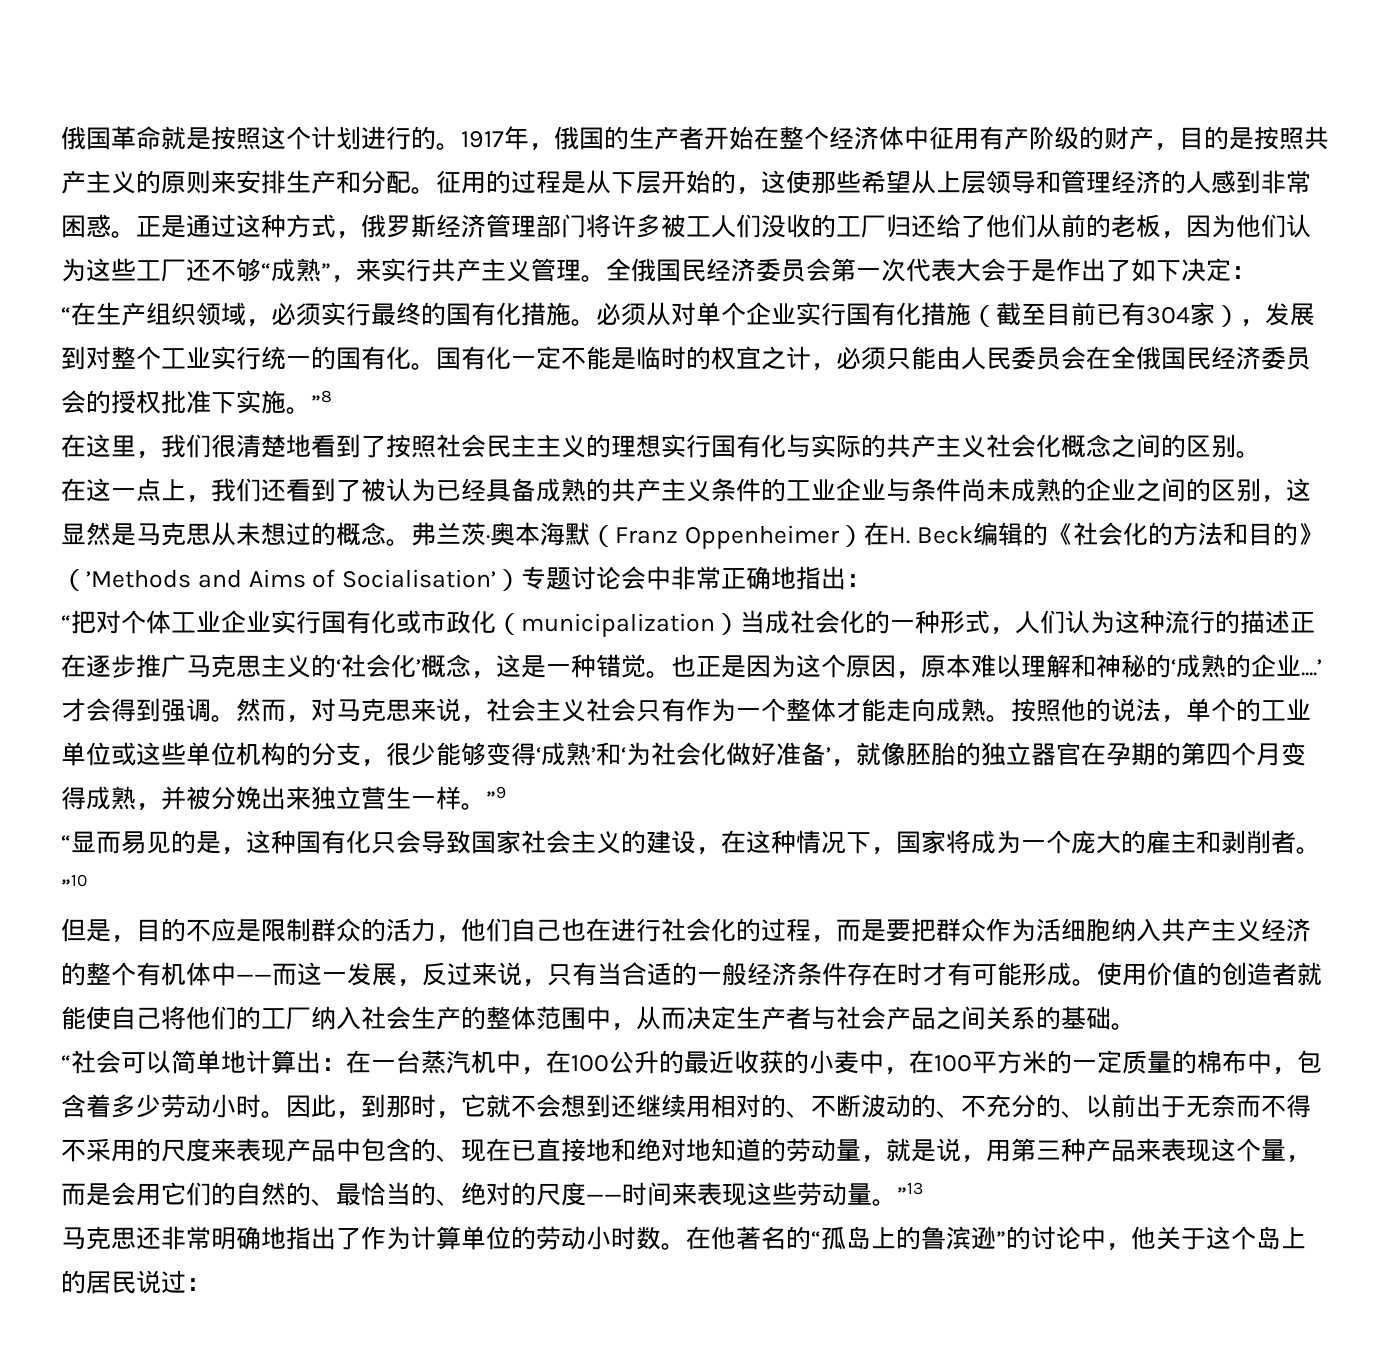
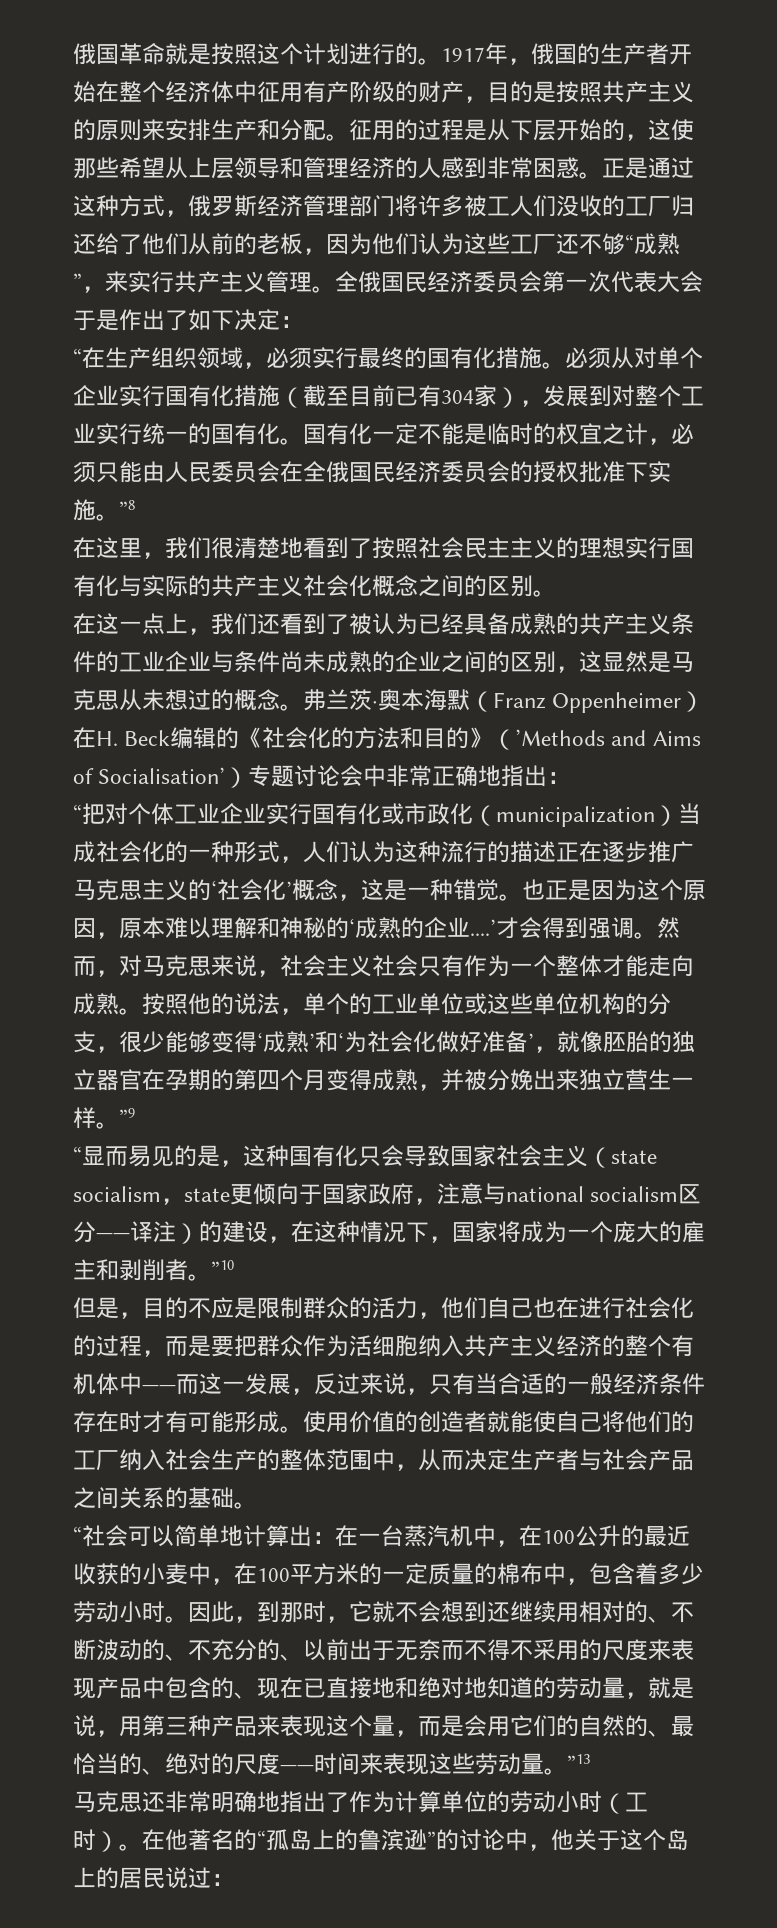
- “显而易见的是，这种国有化只会导致国家社会主义的建设，在这种情况下，国家将成为一个庞大的雇主和剥削者。”10
+ “显而易见的是，这种国有化只会导致国家社会主义（state socialism，state更倾向于国家政府，注意与national socialism区分——译注）的建设，在这种情况下，国家将成为一个庞大的雇主和剥削者。”10
- 马克思还非常明确地指出了作为计算单位的劳动小时数。
+ 马克思还非常明确地指出了作为计算单位的劳动小时（工时）。

